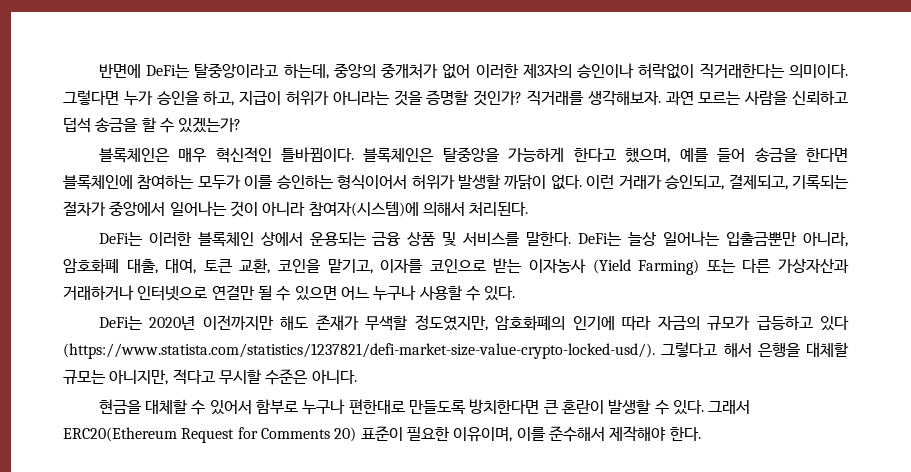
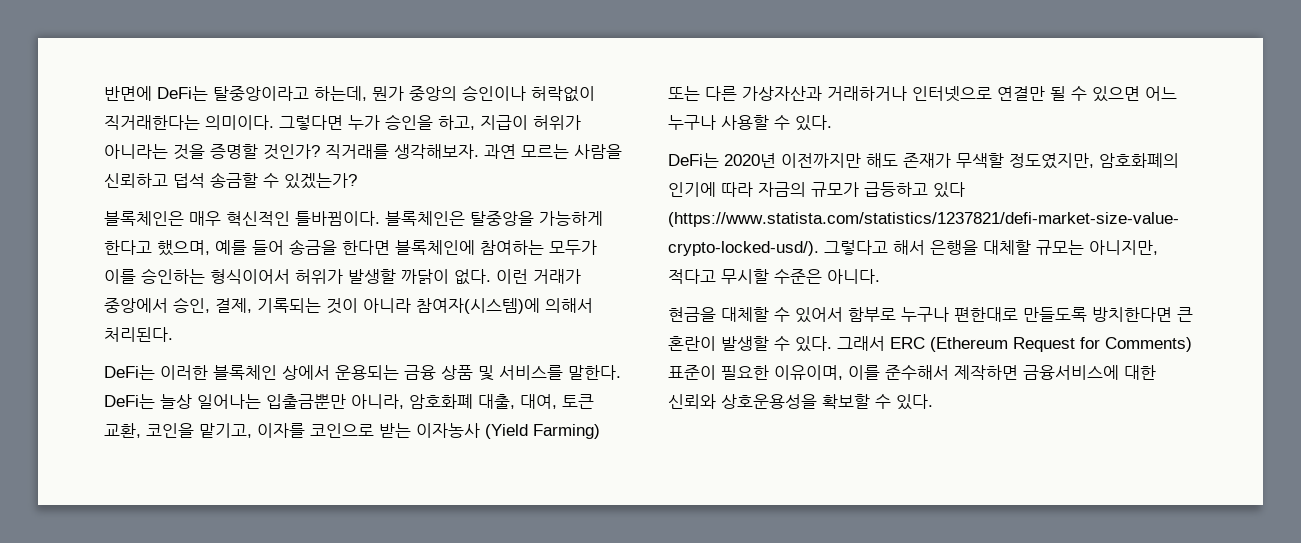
- 반면에 DeFi는 탈중앙이라고 하는데, 중앙의 중개처가 없어 이러한 제3자의 승인이나 허락없이 직거래한다는 의미이다.
+ 반면에 DeFi는 탈중앙이라고 하는데, 뭔가 중앙의 승인이나 허락없이 직거래한다는 의미이다.
- 과연 모르는 사람을 신뢰하고 덥석 송금을 할 수 있겠는가?
+ 과연 모르는 사람을 신뢰하고 덥석 송금할 수 있겠는가?
- 이런 거래가 승인되고, 결제되고, 기록되는 절차가 중앙에서 일어나는 것이 아니라 참여자(시스템)에 의해서 처리된다.
+ 이런 거래가 중앙에서 승인, 결제, 기록되는 것이 아니라 참여자(시스템)에 의해서 처리된다.
- 그래서 ERC20(Ethereum Request for Comments 20) 표준이 필요한 이유이며, 이를 준수해서 제작해야 한다.
+ 그래서 ERC (Ethereum Request for Comments) 표준이 필요한 이유이며, 이를 준수해서 제작하면 금융서비스에 대한 신뢰와 상호운용성을 확보할 수 있다.

